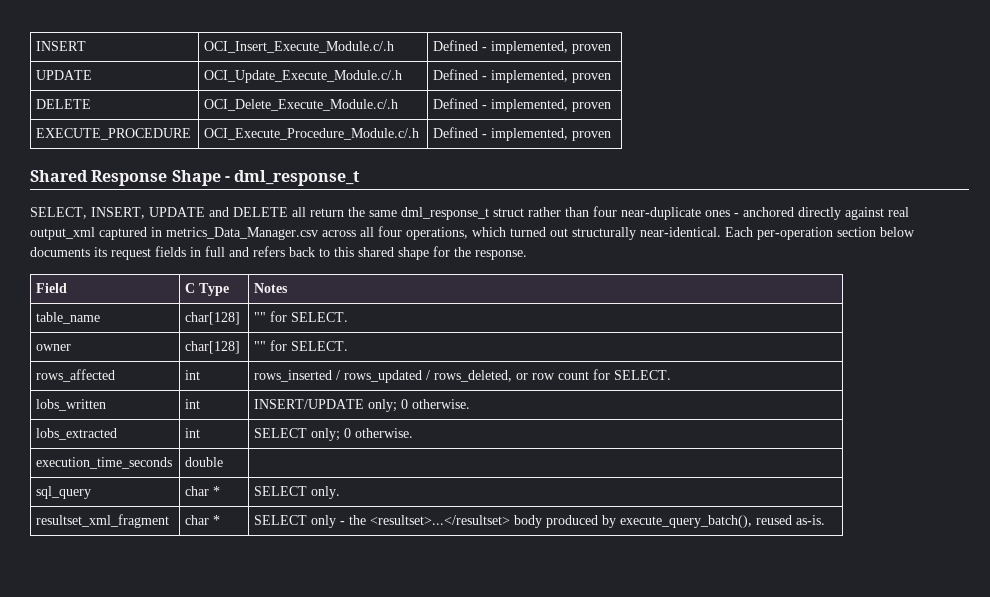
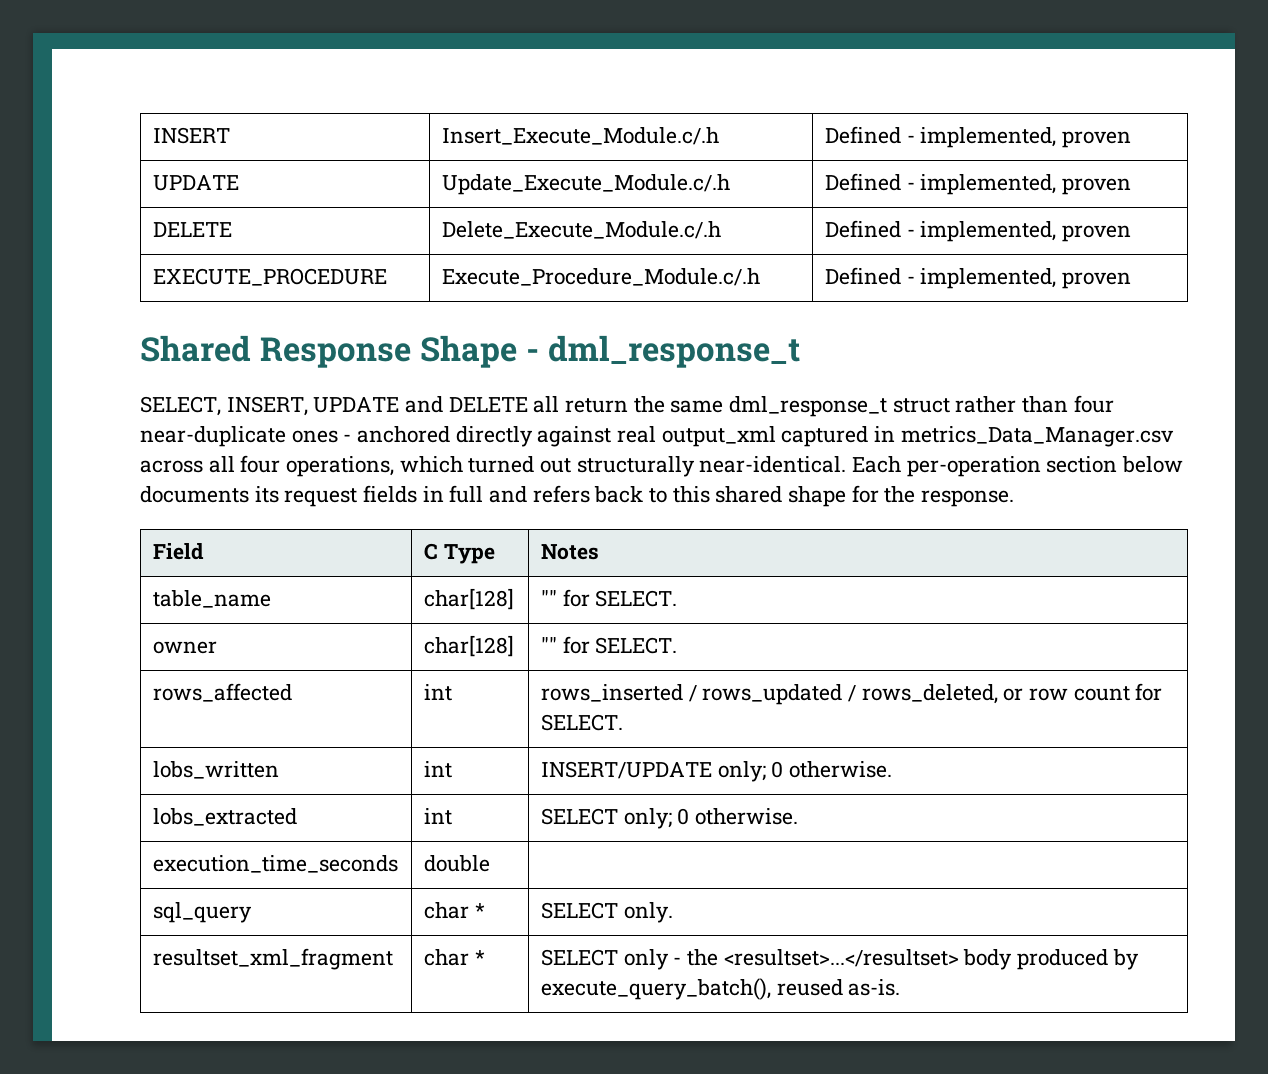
- INSERT | OCI_Insert_Execute_Module.c/.h | Defined - implemented, proven
+ INSERT | Insert_Execute_Module.c/.h | Defined - implemented, proven
- UPDATE | OCI_Update_Execute_Module.c/.h | Defined - implemented, proven
+ UPDATE | Update_Execute_Module.c/.h | Defined - implemented, proven
- DELETE | OCI_Delete_Execute_Module.c/.h | Defined - implemented, proven
+ DELETE | Delete_Execute_Module.c/.h | Defined - implemented, proven
- EXECUTE_PROCEDURE | OCI_Execute_Procedure_Module.c/.h | Defined - implemented, proven
+ EXECUTE_PROCEDURE | Execute_Procedure_Module.c/.h | Defined - implemented, proven

